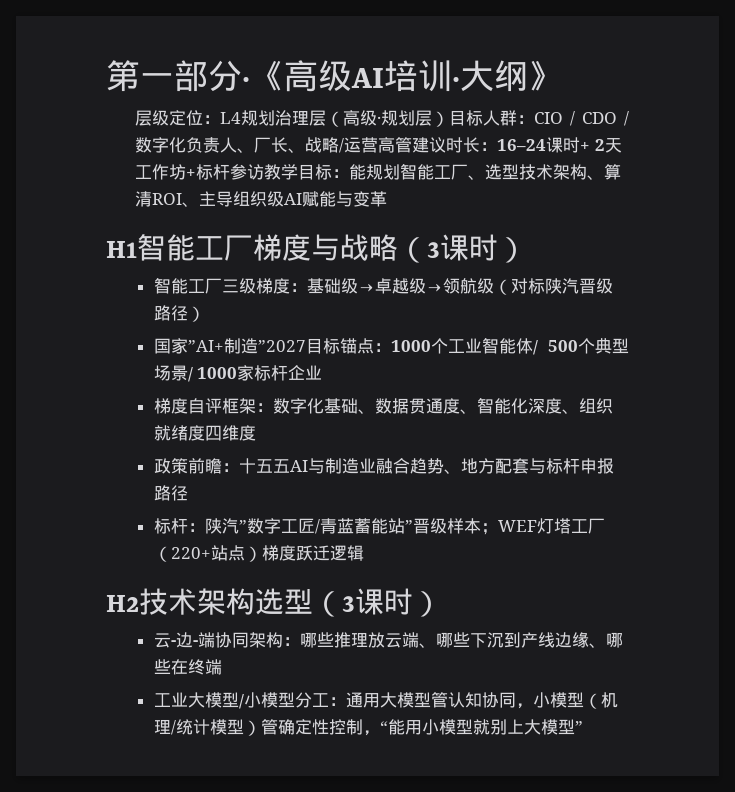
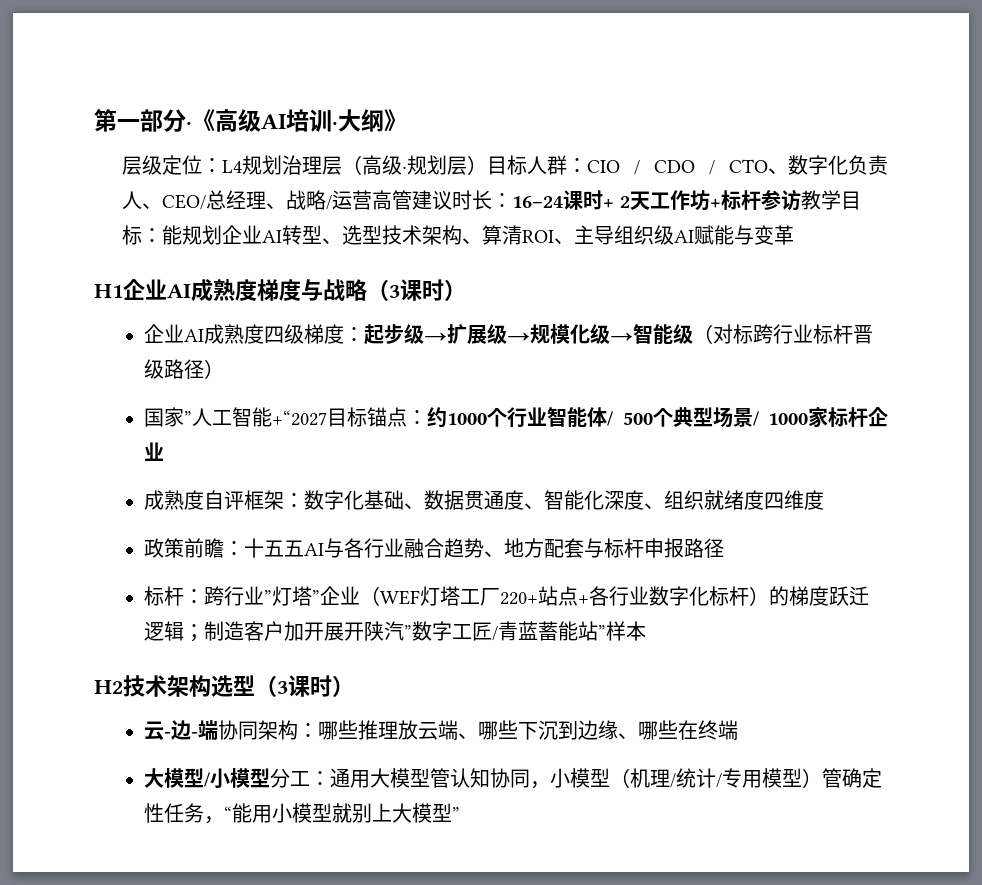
- 层级定位：L4规划治理层（高级·规划层）目标人群：CIO / CDO /数字化负责人、厂长、战略/运营高管建议时长：16–24课时+ 2天工作坊+标杆参访教学目标：能规划智能工厂、选型技术架构、算清ROI、主导组织级AI赋能与变革
+ 层级定位：L4规划治理层（高级·规划层）目标人群：CIO / CDO / CTO、数字化负责人、CEO/总经理、战略/运营高管建议时长：16–24课时+ 2天工作坊+标杆参访教学目标：能规划企业AI转型、选型技术架构、算清ROI、主导组织级AI赋能与变革
- H1智能工厂梯度与战略（3课时）
+ H1企业AI成熟度梯度与战略（3课时）
- 智能工厂三级梯度：基础级→卓越级→领航级（对标陕汽晋级路径）
- 国家”AI+制造”2027目标锚点：1000个工业智能体/ 500个典型场景/ 1000家标杆企业
+ 企业AI成熟度四级梯度：起步级→扩展级→规模化级→智能级（对标跨行业标杆晋级路径）
+ 国家”人工智能+“2027目标锚点：约1000个行业智能体/ 500个典型场景/ 1000家标杆企业
- 梯度自评框架：数字化基础、数据贯通度、智能化深度、组织就绪度四维度
+ 成熟度自评框架：数字化基础、数据贯通度、智能化深度、组织就绪度四维度
- 政策前瞻：十五五AI与制造业融合趋势、地方配套与标杆申报路径
+ 政策前瞻：十五五AI与各行业融合趋势、地方配套与标杆申报路径
- 标杆：陕汽”数字工匠/青蓝蓄能站”晋级样本；WEF灯塔工厂（220+站点）梯度跃迁逻辑
+ 标杆：跨行业”灯塔”企业（WEF灯塔工厂220+站点+各行业数字化标杆）的梯度跃迁逻辑；制造客户加开展开陕汽”数字工匠/青蓝蓄能站”样本
- 云-边-端协同架构：哪些推理放云端、哪些下沉到产线边缘、哪些在终端
+ 云-边-端协同架构：哪些推理放云端、哪些下沉到边缘、哪些在终端
- 工业大模型/小模型分工：通用大模型管认知协同，小模型（机理/统计模型）管确定性控制，“能用小模型就别上大模型”
+ 大模型/小模型分工：通用大模型管认知协同，小模型（机理/统计/专用模型）管确定性任务，“能用小模型就别上大模型”

